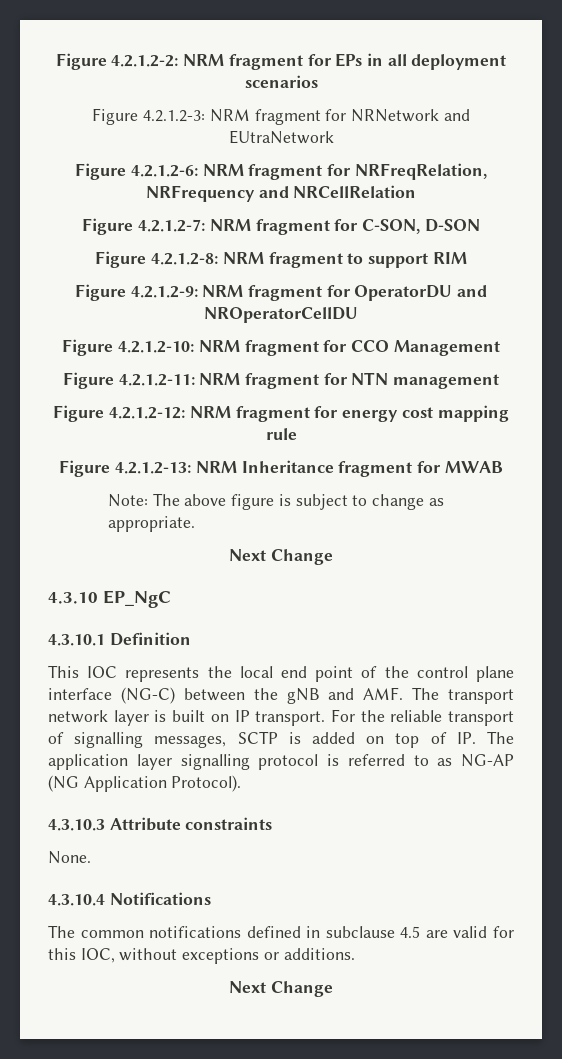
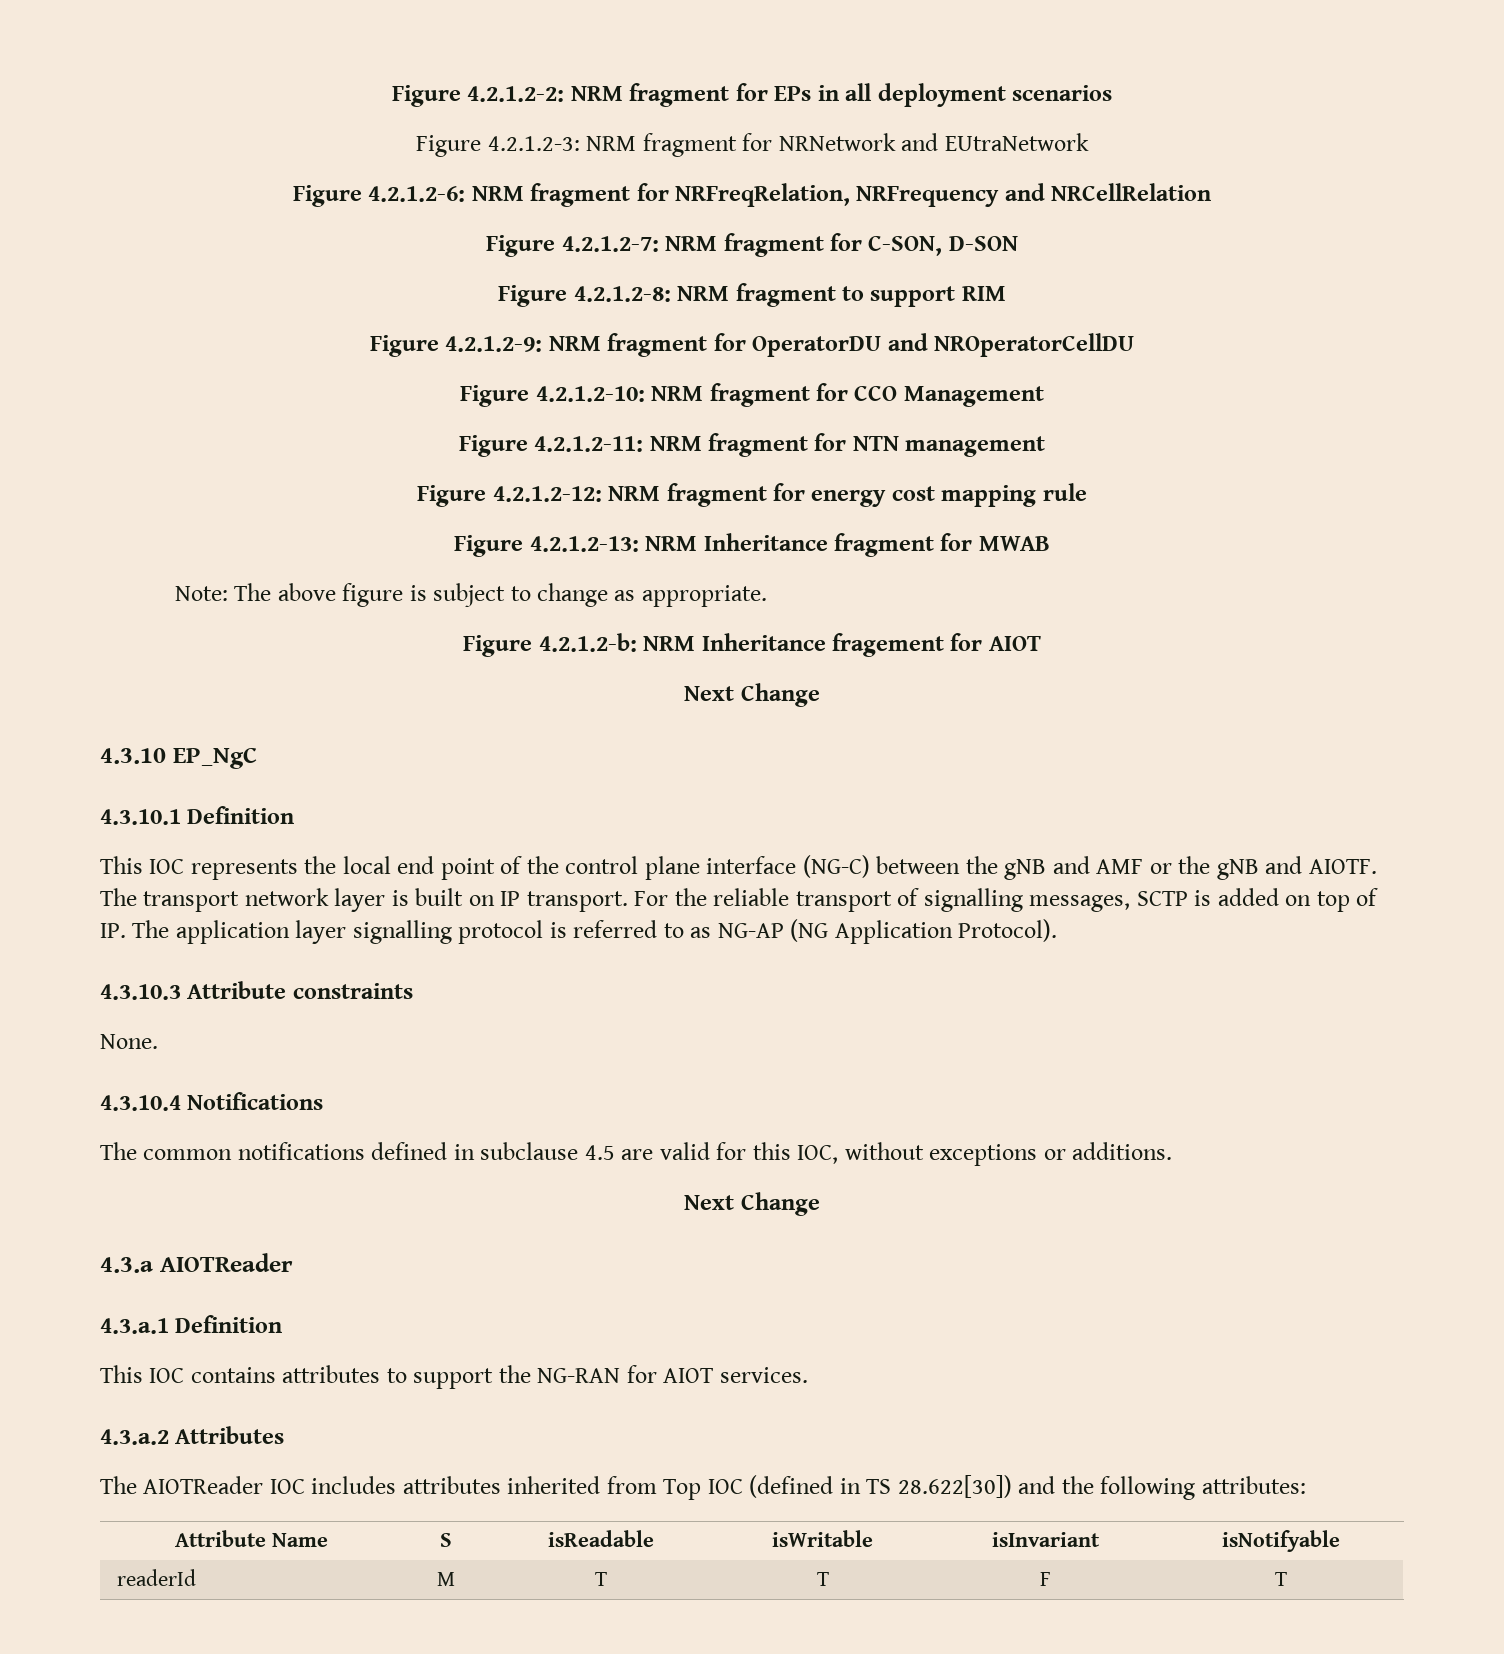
+ Figure 4.2.1.2-b: NRM Inheritance fragement for AIOT
- This IOC represents the local end point of the control plane interface (NG-C) between the gNB and AMF. The transport network layer is built on IP transport.
+ This IOC represents the local end point of the control plane interface (NG-C) between the gNB and AMF or the gNB and AIOTF. The transport network layer is built on IP transport.
+ 4.3.a AIOTReader
+ 4.3.a.1 Definition
+ This IOC contains attributes to support the NG-RAN for AIOT services.
+ 4.3.a.2 Attributes
+ The AIOTReader IOC includes attributes inherited from Top IOC (defined in TS 28.622[30]) and the following attributes:
+ Attribute Name | S | isReadable | isWritable | isInvariant | isNotifyable
+ readerId | M | T | T | F | T

